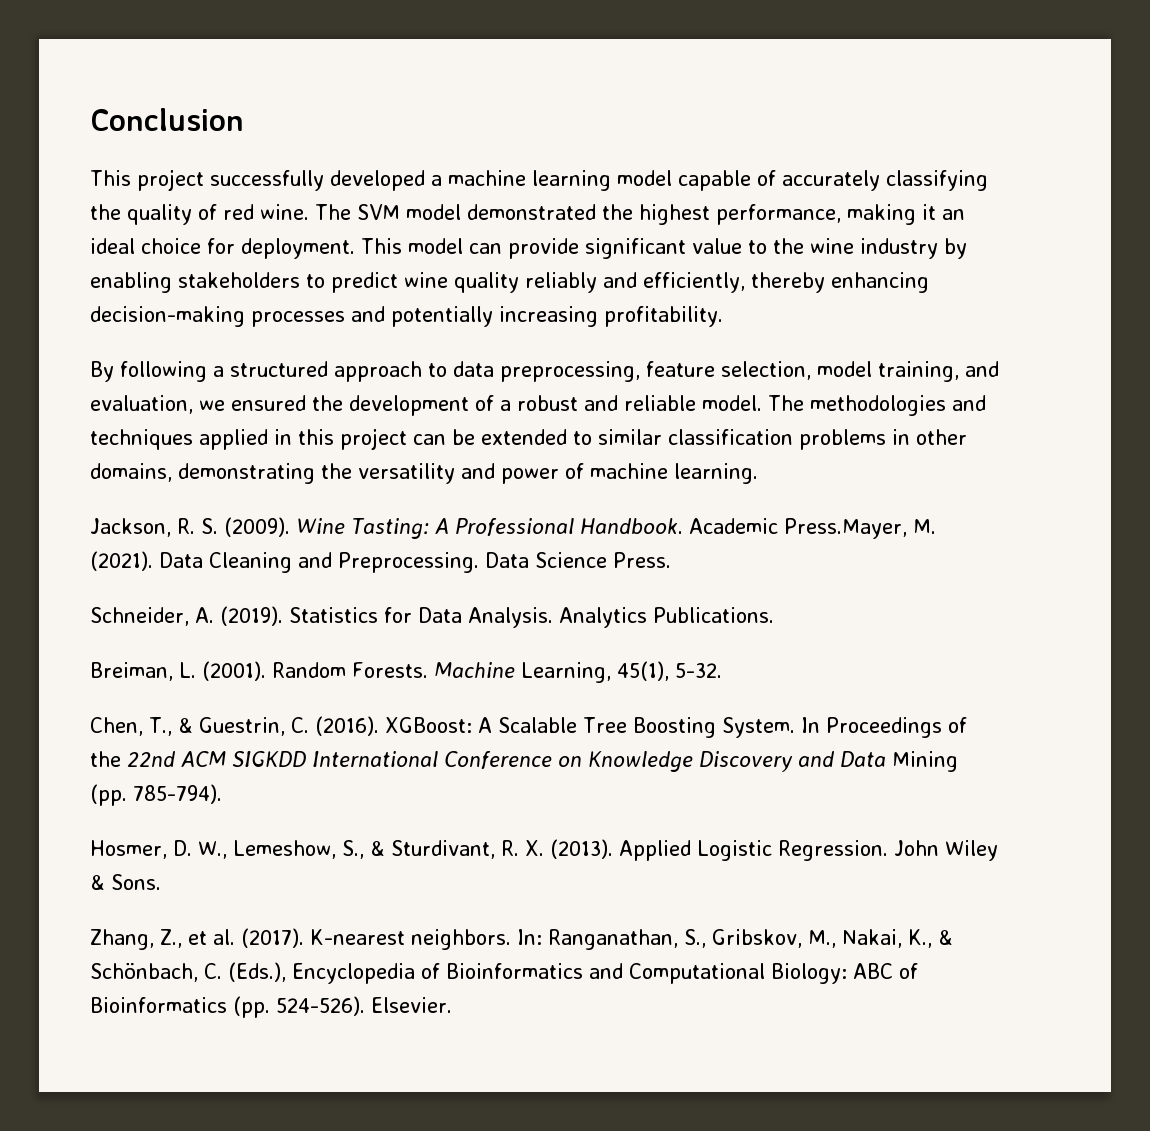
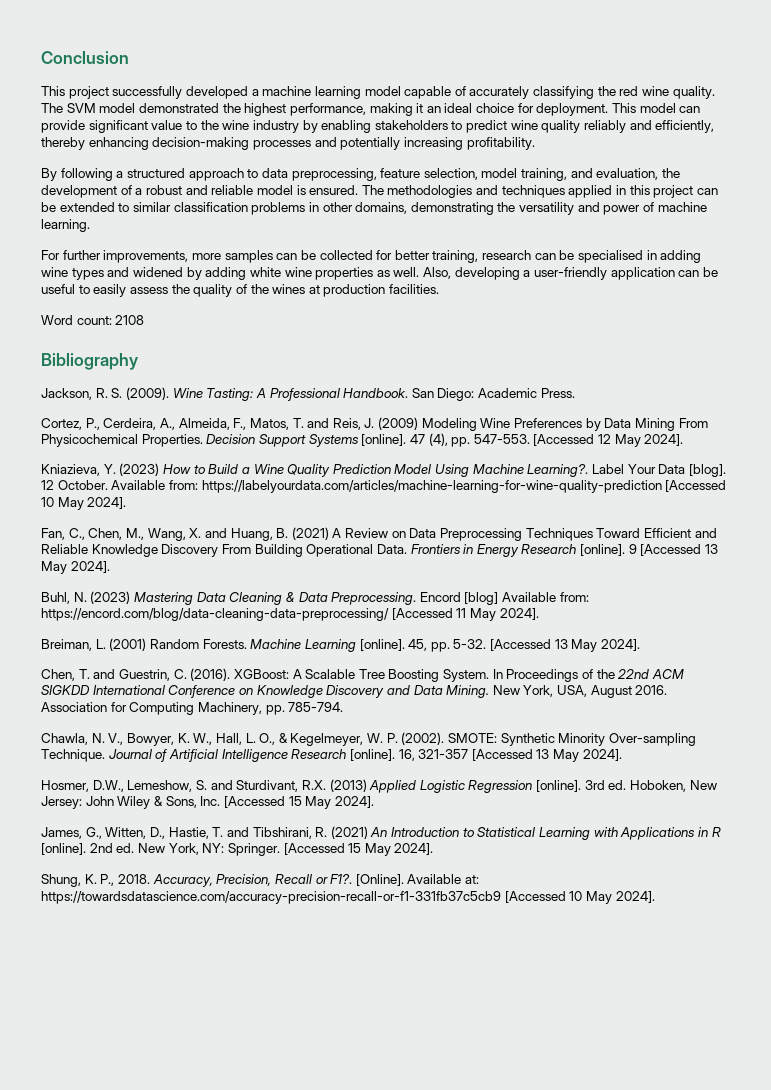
- This project successfully developed a machine learning model capable of accurately classifying the quality of red wine.
+ This project successfully developed a machine learning model capable of accurately classifying the red wine quality.
- By following a structured approach to data preprocessing, feature selection, model training, and evaluation, we ensured the development of a robust and reliable model.
+ By following a structured approach to data preprocessing, feature selection, model training, and evaluation, the development of a robust and reliable model is ensured.
+ For further improvements, more samples can be collected for better training, research can be specialised in adding wine types and widened by adding white wine properties as well. Also, developing a user-friendly application can be useful to easily assess the quality of the wines at production facilities.
+ Word count: 2108
+ Bibliography
- Academic Press.Mayer, M. (2021). Data Cleaning and Preprocessing. Data Science Press.
- Schneider, A. (2019). Statistics for Data Analysis. Analytics Publications.
+ San Diego: Academic Press.
+ Cortez, P., Cerdeira, A., Almeida, F., Matos, T. and Reis, J. (2009) Modeling Wine Preferences by Data Mining From Physicochemical Properties. Decision Support Systems [online]. 47 (4), pp. 547-553. [Accessed 12 May 2024].
+ Kniazieva, Y. (2023) How to Build a Wine Quality Prediction Model Using Machine Learning?. Label Your Data [blog]. 12 October. Available from: https://labelyourdata.com/articles/machine-learning-for-wine-quality-prediction [Accessed 10 May 2024].
+ Fan, C., Chen, M., Wang, X. and Huang, B. (2021) A Review on Data Preprocessing Techniques Toward Efficient and Reliable Knowledge Discovery From Building Operational Data. Frontiers in Energy Research [online]. 9 [Accessed 13 May 2024].
+ Buhl, N. (2023) Mastering Data Cleaning & Data Preprocessing. Encord [blog] Available from: https://encord.com/blog/data-cleaning-data-preprocessing/ [Accessed 11 May 2024].
- Breiman, L. (2001). Random Forests.
+ Breiman, L. (2001) Random Forests.
- Machine Learning, 45(1), 5-32.
- Chen, T., & Guestrin, C. (2016).
+ Machine Learning [online]. 45, pp. 5-32. [Accessed 13 May 2024].
+ Chen, T. and Guestrin, C. (2016).
- In Proceedings of the 22nd ACM SIGKDD International Conference on Knowledge Discovery and Data Mining (pp. 785-794).
- Hosmer, D. W., Lemeshow, S., & Sturdivant, R. X. (2013). Applied Logistic Regression. John Wiley & Sons.
- Zhang, Z., et al. (2017). K-nearest neighbors. In: Ranganathan, S., Gribskov, M., Nakai, K., & Schönbach, C. (Eds.), Encyclopedia of Bioinformatics and Computational Biology: ABC of Bioinformatics (pp. 524-526). Elsevier.
+ In Proceedings of the 22nd ACM SIGKDD International Conference on Knowledge Discovery and Data Mining. New York, USA, August 2016. Association for Computing Machinery, pp. 785-794.
+ Chawla, N. V., Bowyer, K. W., Hall, L. O., & Kegelmeyer, W. P. (2002). SMOTE: Synthetic Minority Over-sampling Technique. Journal of Artificial Intelligence Research [online]. 16, 321-357 [Accessed 13 May 2024].
+ Hosmer, D.W., Lemeshow, S. and Sturdivant, R.X. (2013) Applied Logistic Regression [online]. 3rd ed. Hoboken, New Jersey: John Wiley & Sons, Inc. [Accessed 15 May 2024].
+ James, G., Witten, D., Hastie, T. and Tibshirani, R. (2021) An Introduction to Statistical Learning with Applications in R [online]. 2nd ed. New York, NY: Springer. [Accessed 15 May 2024].
+ Shung, K. P., 2018. Accuracy, Precision, Recall or F1?. [Online]. Available at: https://towardsdatascience.com/accuracy-precision-recall-or-f1-331fb37c5cb9 [Accessed 10 May 2024].

